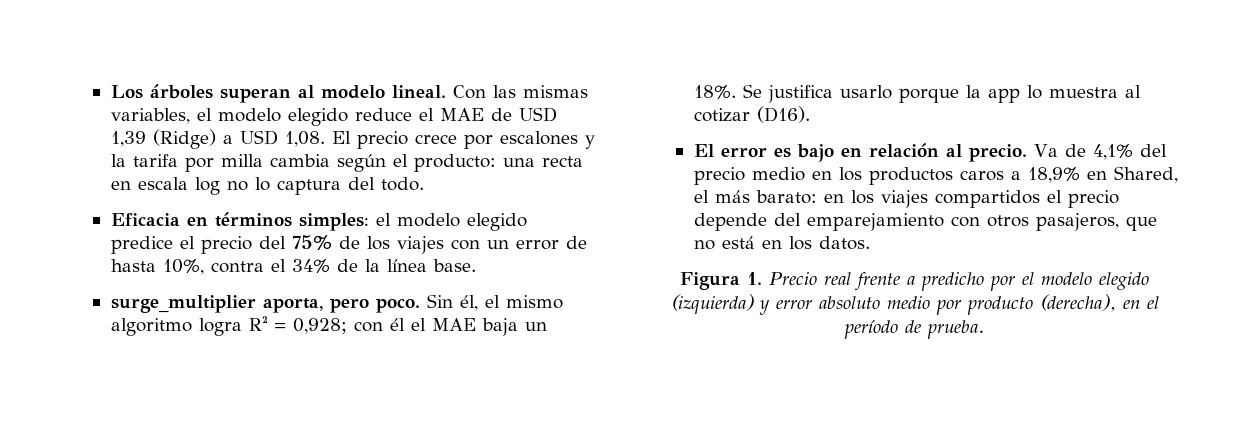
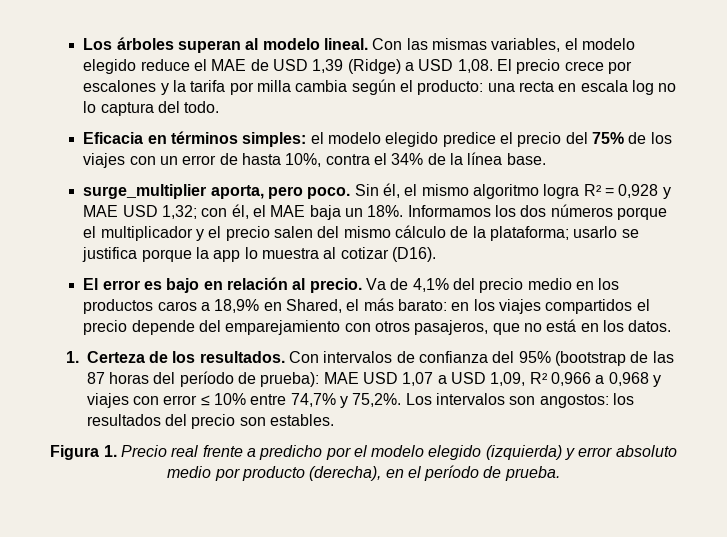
- Sin él, el mismo algoritmo logra R² = 0,928; con él el MAE baja un 18%.
+ Sin él, el mismo algoritmo logra R² = 0,928 y MAE USD 1,32; con él, el MAE baja un 18%.
- Se justifica usarlo porque la app lo muestra al cotizar (D16).
+ Informamos los dos números porque el multiplicador y el precio salen del mismo cálculo de la plataforma; usarlo se justifica porque la app lo muestra al cotizar (D16).
+ 1. Certeza de los resultados. Con intervalos de confianza del 95% (bootstrap de las 87 horas del período de prueba): MAE USD 1,07 a USD 1,09, R² 0,966 a 0,968 y viajes con error ≤ 10% entre 74,7% y 75,2%. Los intervalos son angostos: los resultados del precio son estables.

